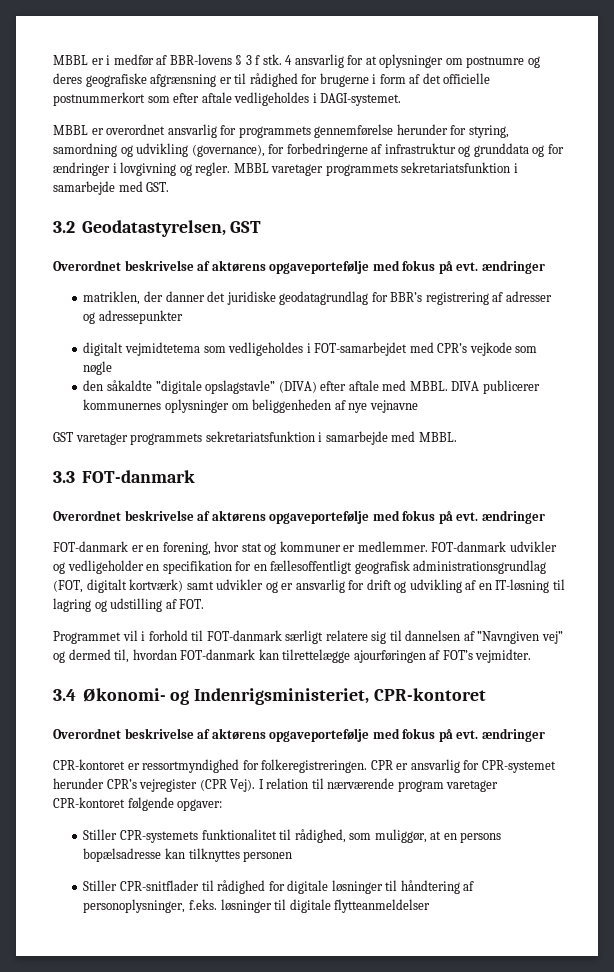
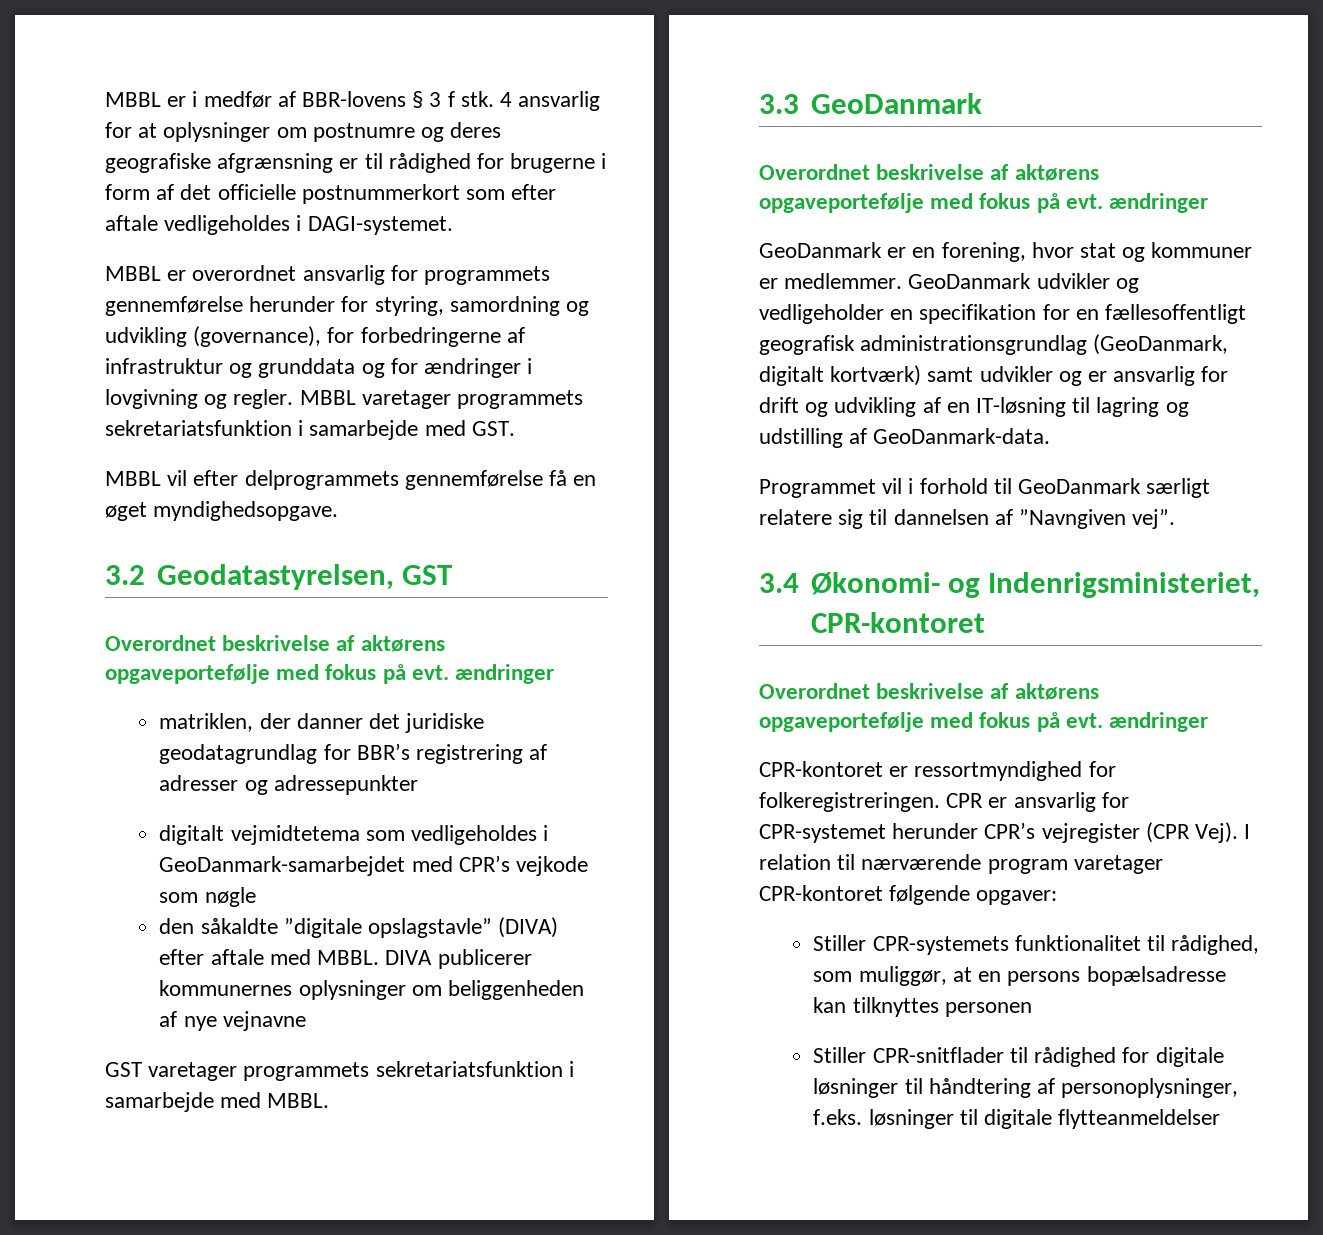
+ MBBL vil efter delprogrammets gennemførelse få en øget myndighedsopgave.
- digitalt vejmidtetema som vedligeholdes i FOT-samarbejdet med CPR’s vejkode som nøgle
+ digitalt vejmidtetema som vedligeholdes i GeoDanmark-samarbejdet med CPR’s vejkode som nøgle
- 3.3 FOT-danmark
+ 3.3 GeoDanmark
- FOT-danmark er en forening, hvor stat og kommuner er medlemmer.
+ GeoDanmark er en forening, hvor stat og kommuner er medlemmer.
- FOT-danmark udvikler og vedligeholder en specifikation for en fællesoffentligt geografisk administrationsgrundlag (FOT, digitalt kortværk) samt udvikler og er ansvarlig for drift og udvikling af en IT-løsning til lagring og udstilling af FOT.
+ GeoDanmark udvikler og vedligeholder en specifikation for en fællesoffentligt geografisk administrationsgrundlag (GeoDanmark, digitalt kortværk) samt udvikler og er ansvarlig for drift og udvikling af en IT-løsning til lagring og udstilling af GeoDanmark-data.
- Programmet vil i forhold til FOT-danmark særligt relatere sig til dannelsen af ”Navngiven vej” og dermed til, hvordan FOT-danmark kan tilrettelægge ajourføringen af FOT’s vejmidter.
+ Programmet vil i forhold til GeoDanmark særligt relatere sig til dannelsen af ”Navngiven vej”.

